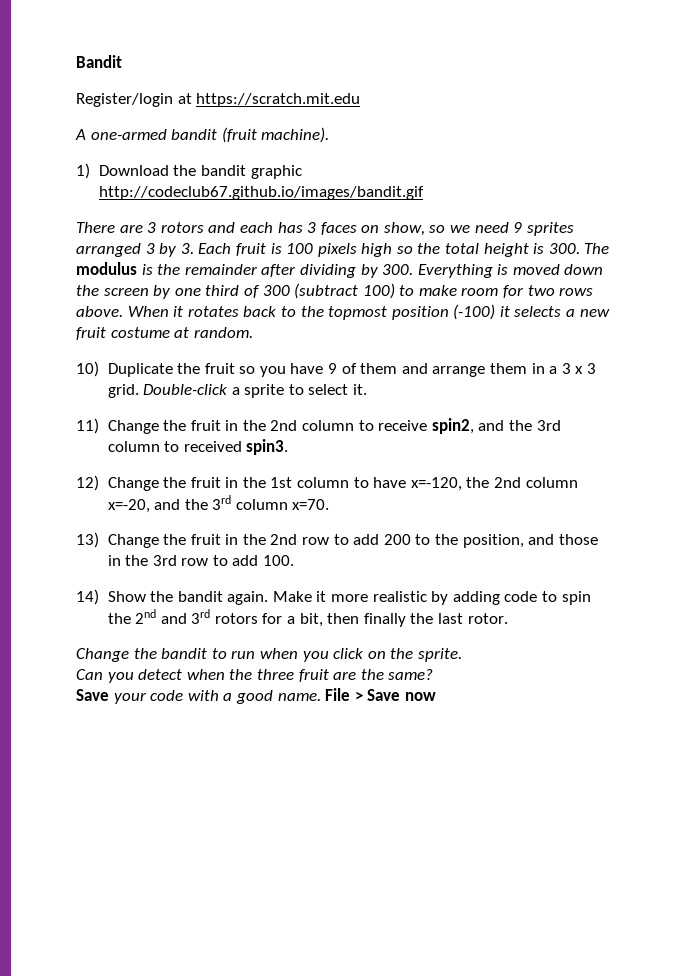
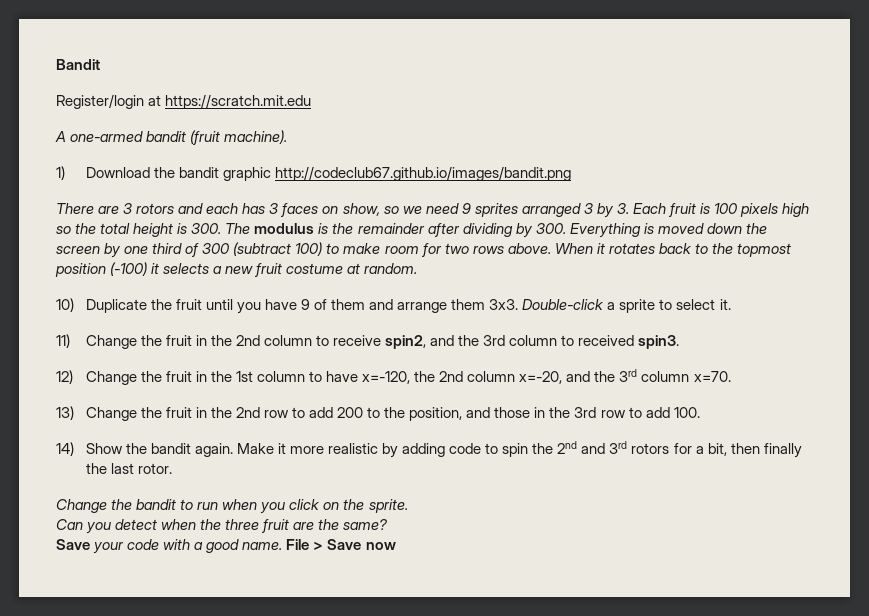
- 1) Download the bandit graphic http://codeclub67.github.io/images/bandit.gif
+ 1) Download the bandit graphic http://codeclub67.github.io/images/bandit.png
- 10) Duplicate the fruit so you have 9 of them and arrange them in a 3 x 3 grid.
+ 10) Duplicate the fruit until you have 9 of them and arrange them 3x3.

